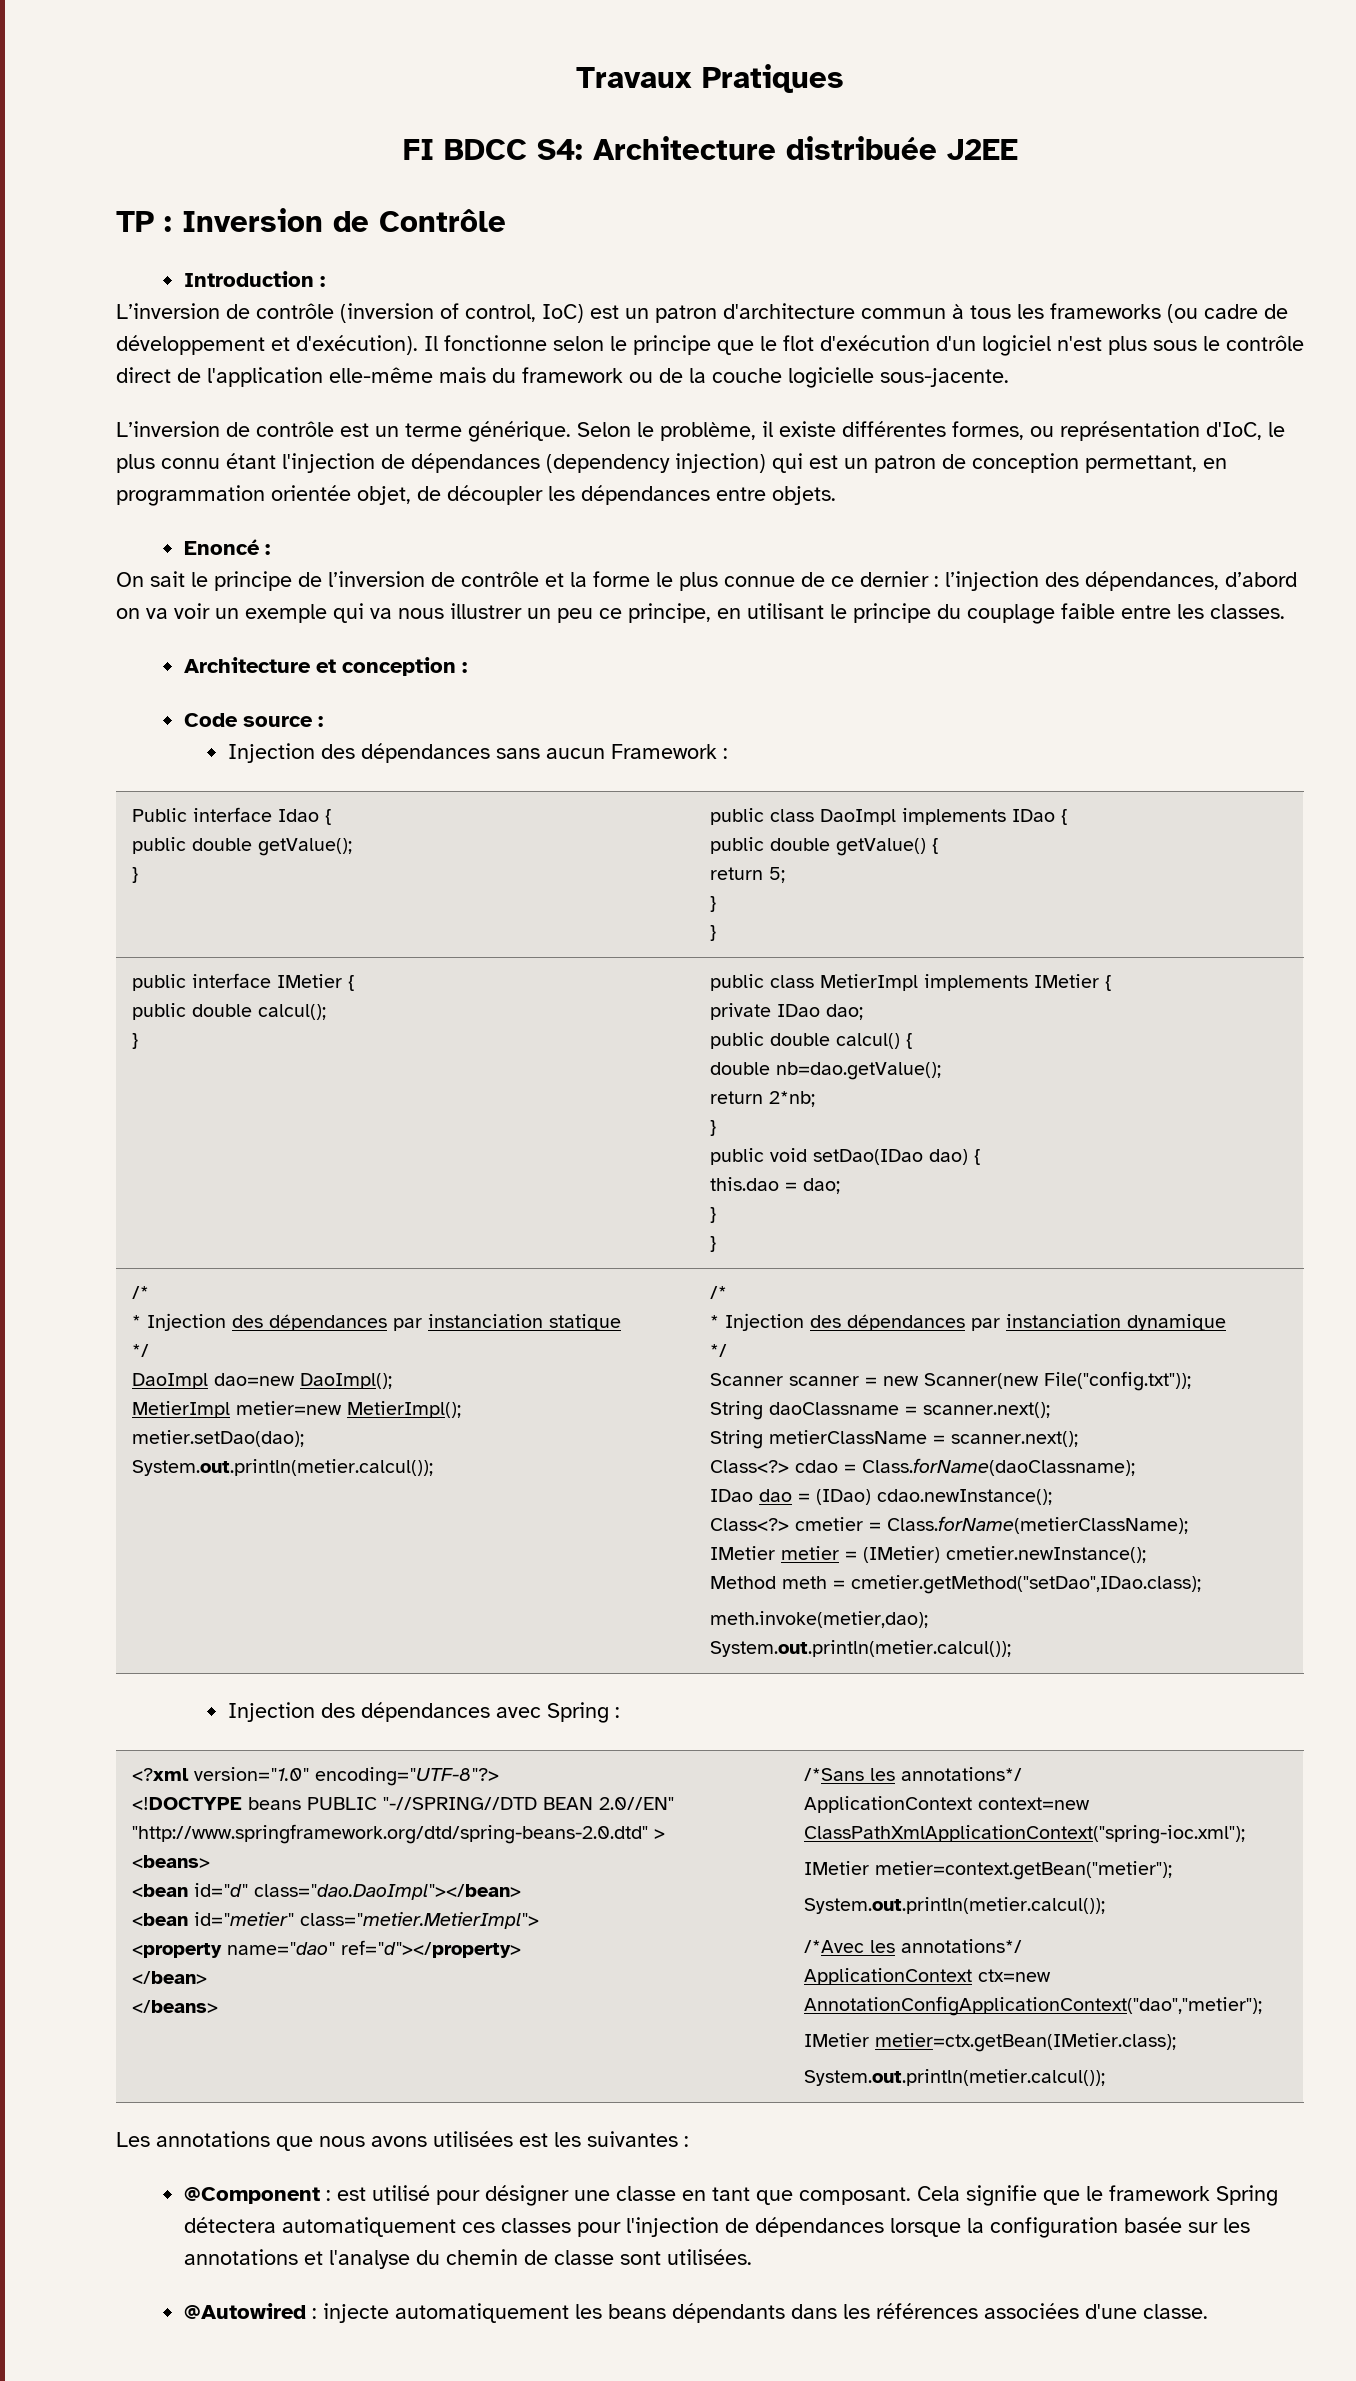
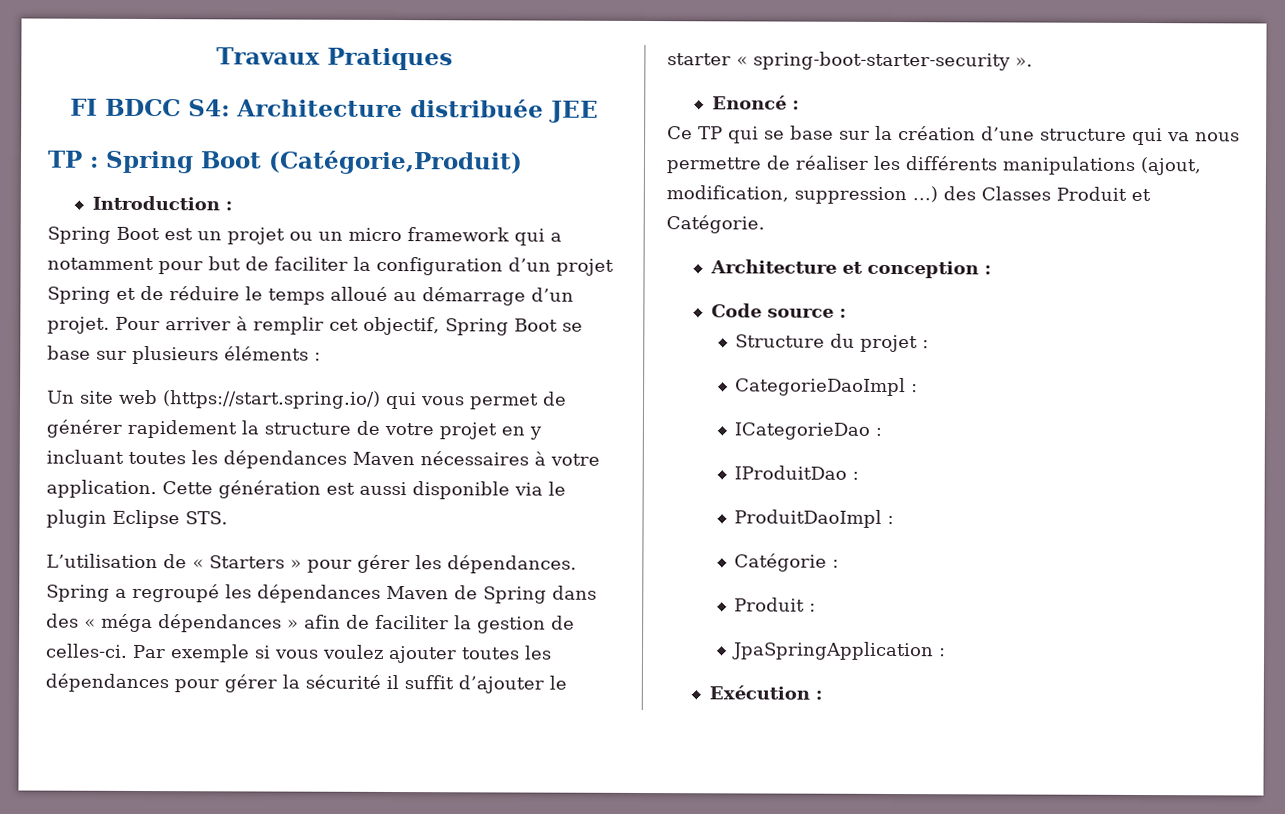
- FI BDCC S4: Architecture distribuée J2EE
+ FI BDCC S4: Architecture distribuée JEE
- TP : Inversion de Contrôle
+ TP : Spring Boot (Catégorie,Produit)
- L’inversion de contrôle (inversion of control, IoC) est un patron d'architecture commun à tous les frameworks (ou cadre de développement et d'exécution). Il fonctionne selon le principe que le flot d'exécution d'un logiciel n'est plus sous le contrôle direct de l'application elle-même mais du framework ou de la couche logicielle sous-jacente.
- L’inversion de contrôle est un terme générique. Selon le problème, il existe différentes formes, ou représentation d'IoC, le plus connu étant l'injection de dépendances (dependency injection) qui est un patron de conception permettant, en programmation orientée objet, de découpler les dépendances entre objets.
+ Spring Boot est un projet ou un micro framework qui a notamment pour but de faciliter la configuration d’un projet Spring et de réduire le temps alloué au démarrage d’un projet. Pour arriver à remplir cet objectif, Spring Boot se base sur plusieurs éléments :
+ Un site web (https://start.spring.io/) qui vous permet de générer rapidement la structure de votre projet en y incluant toutes les dépendances Maven nécessaires à votre application. Cette génération est aussi disponible via le plugin Eclipse STS.
+ L’utilisation de « Starters » pour gérer les dépendances. Spring a regroupé les dépendances Maven de Spring dans des « méga dépendances » afin de faciliter la gestion de celles-ci. Par exemple si vous voulez ajouter toutes les dépendances pour gérer la sécurité il suffit d’ajouter le starter « spring-boot-starter-security ».
  Enoncé :
- On sait le principe de l’inversion de contrôle et la forme le plus connue de ce dernier : l’injection des dépendances, d’abord on va voir un exemple qui va nous illustrer un peu ce principe, en utilisant le principe du couplage faible entre les classes.
+ Ce TP qui se base sur la création d’une structure qui va nous permettre de réaliser les différents manipulations (ajout, modification, suppression …) des Classes Produit et Catégorie.
- Injection des dépendances sans aucun Framework :
- Public interface Idao {
- public double getValue();
- } | public class DaoImpl implements IDao {
- public double getValue() {
- return 5;
- }
- }
- public interface IMetier {
- public double calcul();
- } | public class MetierImpl implements IMetier {
- private IDao dao;
- public double calcul() {
- double nb=dao.getValue();
- return 2*nb;
- }
- public void setDao(IDao dao) {
- this.dao = dao;
- }
- }
- /*
- * Injection des dépendances par instanciation statique
- */
- DaoImpl dao=new DaoImpl();
- MetierImpl metier=new MetierImpl();
- metier.setDao(dao);
- System.out.println(metier.calcul()); | /*
- * Injection des dépendances par instanciation dynamique
- */
- Scanner scanner = new Scanner(new File("config.txt"));
- String daoClassname = scanner.next();
- String metierClassName = scanner.next();
- Class<?> cdao = Class.forName(daoClassname);
- IDao dao = (IDao) cdao.newInstance();
- Class<?> cmetier = Class.forName(metierClassName);
- IMetier metier = (IMetier) cmetier.newInstance();
- Method meth = cmetier.getMethod("setDao",IDao.class);
- meth.invoke(metier,dao);
- System.out.println(metier.calcul());
- Injection des dépendances avec Spring :
- <?xml version="1.0" encoding="UTF-8"?>
- <!DOCTYPE beans PUBLIC "-//SPRING//DTD BEAN 2.0//EN" "http://www.springframework.org/dtd/spring-beans-2.0.dtd" >
- <beans>
- <bean id="d" class="dao.DaoImpl"></bean>
- <bean id="metier" class="metier.MetierImpl">
- <property name="dao" ref="d"></property>
- </bean>
- </beans> | /*Sans les annotations*/
- ApplicationContext context=new ClassPathXmlApplicationContext("spring-ioc.xml");
- IMetier metier=context.getBean("metier");
- System.out.println(metier.calcul());
- /*Avec les annotations*/
- ApplicationContext ctx=new AnnotationConfigApplicationContext("dao","metier");
- IMetier metier=ctx.getBean(IMetier.class);
- System.out.println(metier.calcul());
- Les annotations que nous avons utilisées est les suivantes :
- @Component : est utilisé pour désigner une classe en tant que composant. Cela signifie que le framework Spring détectera automatiquement ces classes pour l'injection de dépendances lorsque la configuration basée sur les annotations et l'analyse du chemin de classe sont utilisées.
- @Autowired : injecte automatiquement les beans dépendants dans les références associées d'une classe.
+ Structure du projet :
+ CategorieDaoImpl :
+ ICategorieDao :
+ IProduitDao :
+ ProduitDaoImpl :
+ Catégorie :
+ Produit :
+ JpaSpringApplication :
+ Exécution :

